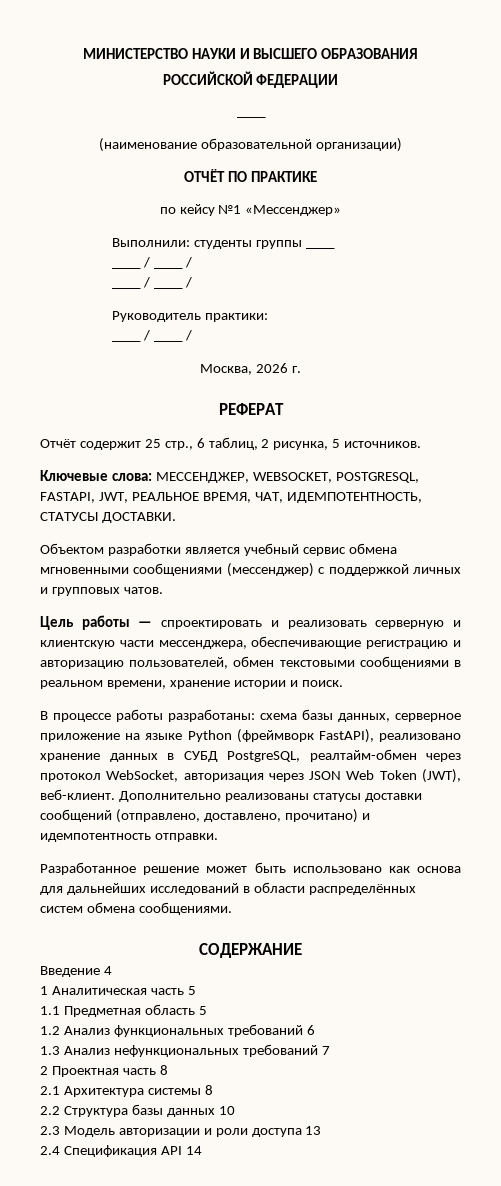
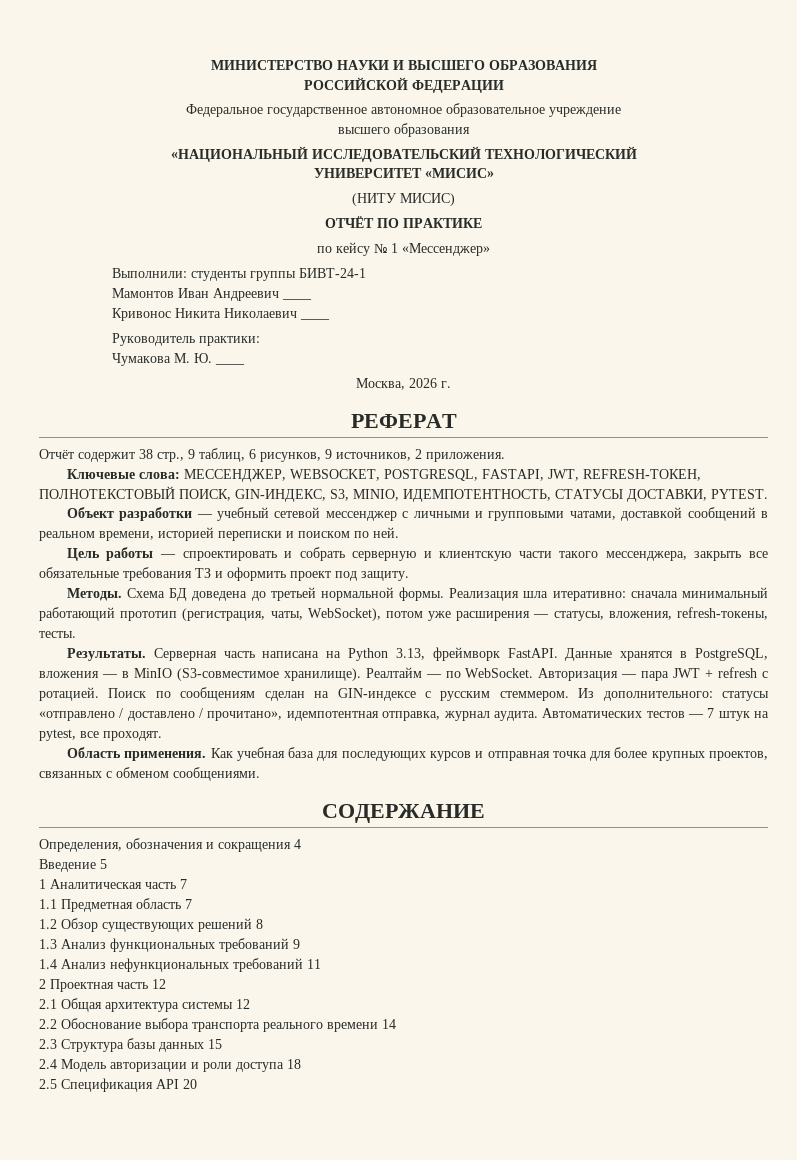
  РОССИЙСКОЙ ФЕДЕРАЦИИ
- ____
- (наименование образовательной организации)
+ Федеральное государственное автономное образовательное учреждение
+ высшего образования
+ «НАЦИОНАЛЬНЫЙ ИССЛЕДОВАТЕЛЬСКИЙ ТЕХНОЛОГИЧЕСКИЙ
+ УНИВЕРСИТЕТ «МИСИС»
+ (НИТУ МИСИС)
- по кейсу №1 «Мессенджер»
+ по кейсу № 1 «Мессенджер»
- Выполнили: студенты группы ____
- ____ / ____ /
- ____ / ____ /
+ Выполнили: студенты группы БИВТ-24-1
+ Мамонтов Иван Андреевич ____
+ Кривонос Никита Николаевич ____
  Руководитель практики:
- ____ / ____ /
+ Чумакова М. Ю. ____
- Отчёт содержит 25 стр., 6 таблиц, 2 рисунка, 5 источников.
+ Отчёт содержит 38 стр., 9 таблиц, 6 рисунков, 9 источников, 2 приложения.
- Ключевые слова: МЕССЕНДЖЕР, WEBSOCKET, POSTGRESQL, FASTAPI, JWT, РЕАЛЬНОЕ ВРЕМЯ, ЧАТ, ИДЕМПОТЕНТНОСТЬ, СТАТУСЫ ДОСТАВКИ.
- Объектом разработки является учебный сервис обмена мгновенными сообщениями (мессенджер) с поддержкой личных и групповых чатов.
+ Ключевые слова: МЕССЕНДЖЕР, WEBSOCKET, POSTGRESQL, FASTAPI, JWT, REFRESH-ТОКЕН, ПОЛНОТЕКСТОВЫЙ ПОИСК, GIN-ИНДЕКС, S3, MINIO, ИДЕМПОТЕНТНОСТЬ, СТАТУСЫ ДОСТАВКИ, PYTEST.
+ Объект разработки — учебный сетевой мессенджер с личными и групповыми чатами, доставкой сообщений в реальном времени, историей переписки и поиском по ней.
- Цель работы — спроектировать и реализовать серверную и клиентскую части мессенджера, обеспечивающие регистрацию и авторизацию пользователей, обмен текстовыми сообщениями в реальном времени, хранение истории и поиск.
- В процессе работы разработаны: схема базы данных, серверное приложение на языке Python (фреймворк FastAPI), реализовано хранение данных в СУБД PostgreSQL, реалтайм-обмен через протокол WebSocket, авторизация через JSON Web Token (JWT), веб-клиент. Дополнительно реализованы статусы доставки сообщений (отправлено, доставлено, прочитано) и идемпотентность отправки.
- Разработанное решение может быть использовано как основа для дальнейших исследований в области распределённых систем обмена сообщениями.
+ Цель работы — спроектировать и собрать серверную и клиентскую части такого мессенджера, закрыть все обязательные требования ТЗ и оформить проект под защиту.
+ Методы. Схема БД доведена до третьей нормальной формы. Реализация шла итеративно: сначала минимальный работающий прототип (регистрация, чаты, WebSocket), потом уже расширения — статусы, вложения, refresh-токены, тесты.
+ Результаты. Серверная часть написана на Python 3.13, фреймворк FastAPI. Данные хранятся в PostgreSQL, вложения — в MinIO (S3-совместимое хранилище). Реалтайм — по WebSocket. Авторизация — пара JWT + refresh с ротацией. Поиск по сообщениям сделан на GIN-индексе с русским стеммером. Из дополнительного: статусы «отправлено / доставлено / прочитано», идемпотентная отправка, журнал аудита. Автоматических тестов — 7 штук на pytest, все проходят.
+ Область применения. Как учебная база для последующих курсов и отправная точка для более крупных проектов, связанных с обменом сообщениями.
  СОДЕРЖАНИЕ
+ Определения, обозначения и сокращения 4
- Введение 4
+ Введение 5
- 1 Аналитическая часть 5
+ 1 Аналитическая часть 7
- 1.1 Предметная область 5
+ 1.1 Предметная область 7
- 1.2 Анализ функциональных требований 6
- 1.3 Анализ нефункциональных требований 7
+ 1.2 Обзор существующих решений 8
+ 1.3 Анализ функциональных требований 9
+ 1.4 Анализ нефункциональных требований 11
- 2 Проектная часть 8
+ 2 Проектная часть 12
- 2.1 Архитектура системы 8
- 2.2 Структура базы данных 10
- 2.3 Модель авторизации и роли доступа 13
- 2.4 Спецификация API 14
+ 2.1 Общая архитектура системы 12
+ 2.2 Обоснование выбора транспорта реального времени 14
+ 2.3 Структура базы данных 15
+ 2.4 Модель авторизации и роли доступа 18
+ 2.5 Спецификация API 20

